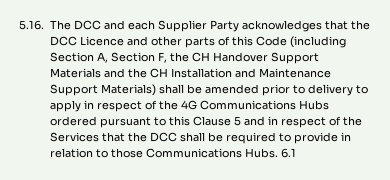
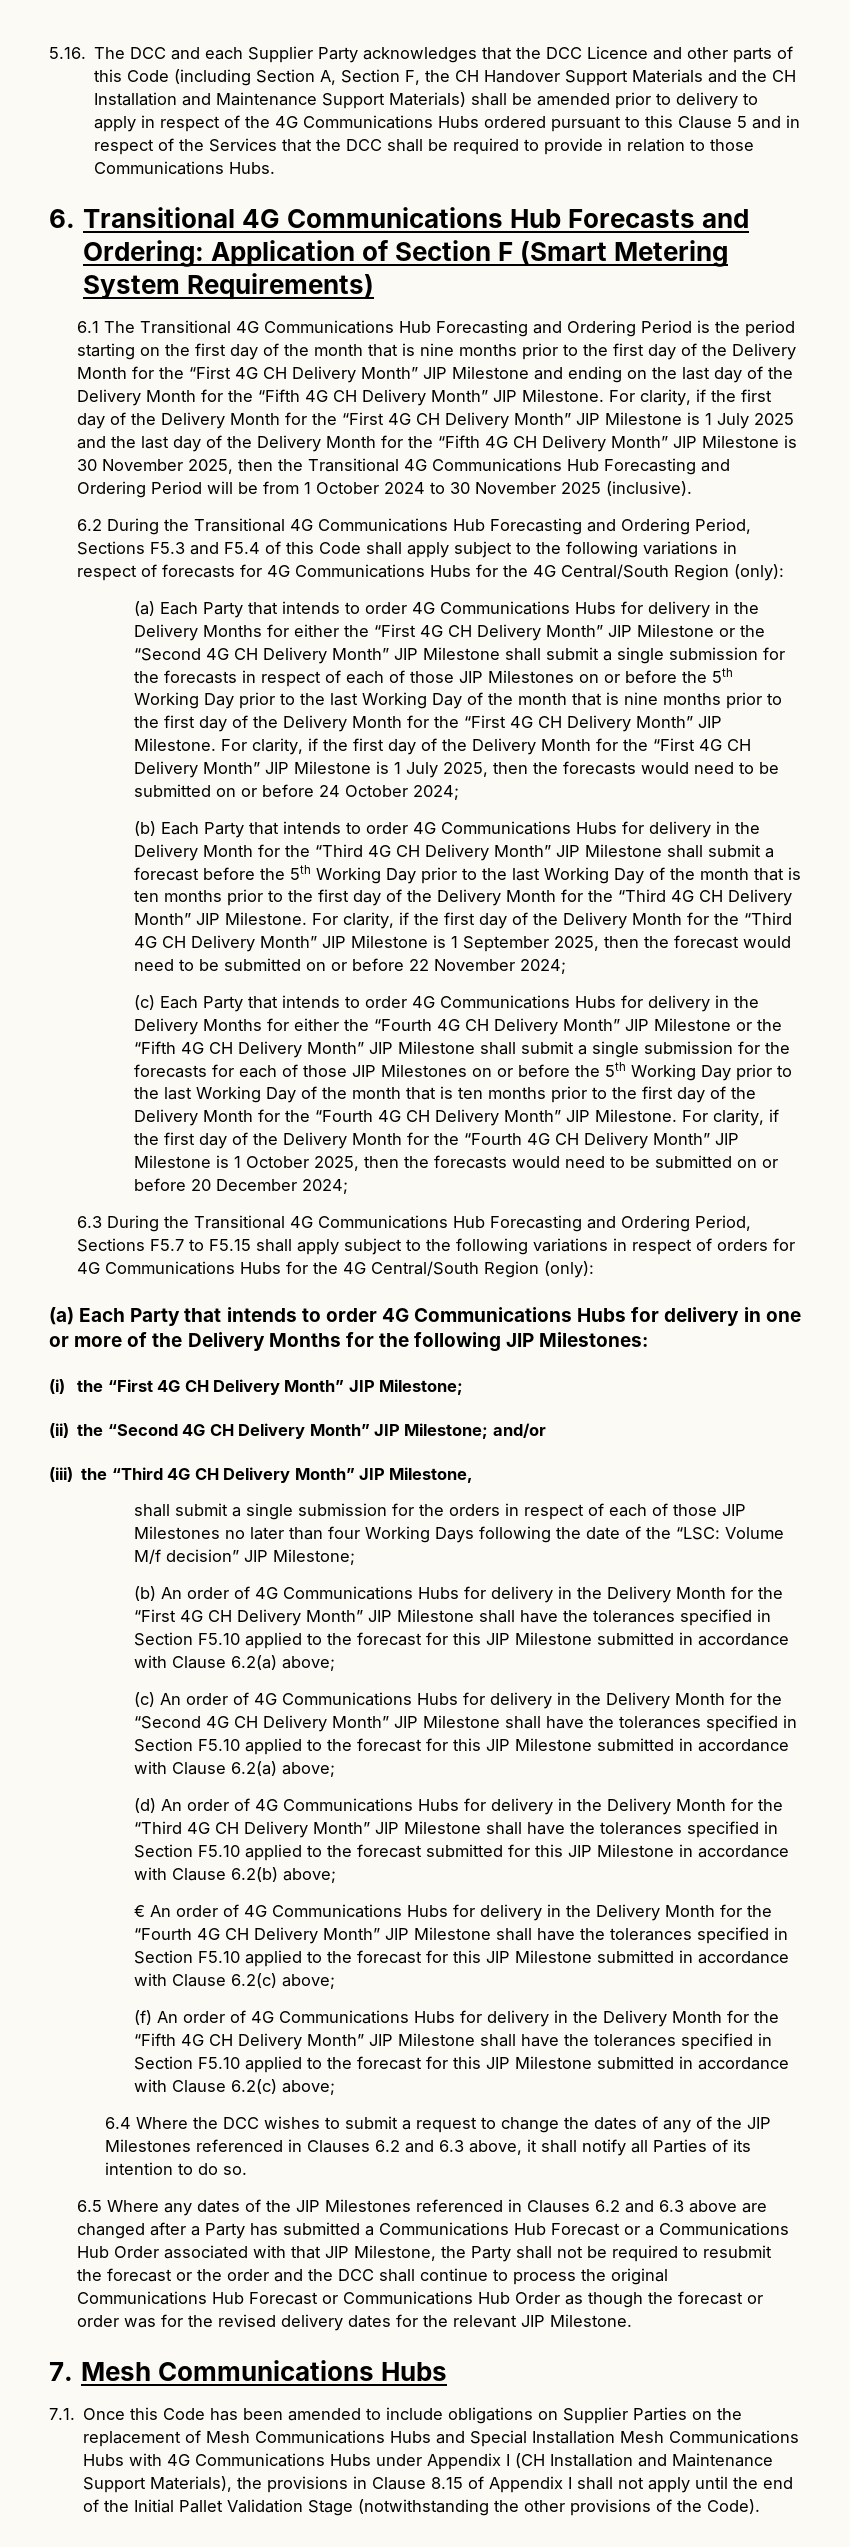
- 5.16. The DCC and each Supplier Party acknowledges that the DCC Licence and other parts of this Code (including Section A, Section F, the CH Handover Support Materials and the CH Installation and Maintenance Support Materials) shall be amended prior to delivery to apply in respect of the 4G Communications Hubs ordered pursuant to this Clause 5 and in respect of the Services that the DCC shall be required to provide in relation to those Communications Hubs. 6.1
+ 5.16. The DCC and each Supplier Party acknowledges that the DCC Licence and other parts of this Code (including Section A, Section F, the CH Handover Support Materials and the CH Installation and Maintenance Support Materials) shall be amended prior to delivery to apply in respect of the 4G Communications Hubs ordered pursuant to this Clause 5 and in respect of the Services that the DCC shall be required to provide in relation to those Communications Hubs.
+ 6. Transitional 4G Communications Hub Forecasts and Ordering: Application of Section F (Smart Metering System Requirements)
+ 6.1 The Transitional 4G Communications Hub Forecasting and Ordering Period is the period starting on the first day of the month that is nine months prior to the first day of the Delivery Month for the “First 4G CH Delivery Month” JIP Milestone and ending on the last day of the Delivery Month for the “Fifth 4G CH Delivery Month” JIP Milestone. For clarity, if the first day of the Delivery Month for the “First 4G CH Delivery Month” JIP Milestone is 1 July 2025 and the last day of the Delivery Month for the “Fifth 4G CH Delivery Month” JIP Milestone is 30 November 2025, then the Transitional 4G Communications Hub Forecasting and Ordering Period will be from 1 October 2024 to 30 November 2025 (inclusive).
+ 6.2 During the Transitional 4G Communications Hub Forecasting and Ordering Period, Sections F5.3 and F5.4 of this Code shall apply subject to the following variations in respect of forecasts for 4G Communications Hubs for the 4G Central/South Region (only):
+ (a) Each Party that intends to order 4G Communications Hubs for delivery in the Delivery Months for either the “First 4G CH Delivery Month” JIP Milestone or the “Second 4G CH Delivery Month” JIP Milestone shall submit a single submission for the forecasts in respect of each of those JIP Milestones on or before the 5th Working Day prior to the last Working Day of the month that is nine months prior to the first day of the Delivery Month for the “First 4G CH Delivery Month” JIP Milestone. For clarity, if the first day of the Delivery Month for the “First 4G CH Delivery Month” JIP Milestone is 1 July 2025, then the forecasts would need to be submitted on or before 24 October 2024;
+ (b) Each Party that intends to order 4G Communications Hubs for delivery in the Delivery Month for the “Third 4G CH Delivery Month” JIP Milestone shall submit a forecast before the 5th Working Day prior to the last Working Day of the month that is ten months prior to the first day of the Delivery Month for the “Third 4G CH Delivery Month” JIP Milestone. For clarity, if the first day of the Delivery Month for the “Third 4G CH Delivery Month” JIP Milestone is 1 September 2025, then the forecast would need to be submitted on or before 22 November 2024;
+ (c) Each Party that intends to order 4G Communications Hubs for delivery in the Delivery Months for either the “Fourth 4G CH Delivery Month” JIP Milestone or the “Fifth 4G CH Delivery Month” JIP Milestone shall submit a single submission for the forecasts for each of those JIP Milestones on or before the 5th Working Day prior to the last Working Day of the month that is ten months prior to the first day of the Delivery Month for the “Fourth 4G CH Delivery Month” JIP Milestone. For clarity, if the first day of the Delivery Month for the “Fourth 4G CH Delivery Month” JIP Milestone is 1 October 2025, then the forecasts would need to be submitted on or before 20 December 2024;
+ 6.3 During the Transitional 4G Communications Hub Forecasting and Ordering Period, Sections F5.7 to F5.15 shall apply subject to the following variations in respect of orders for 4G Communications Hubs for the 4G Central/South Region (only):
+ (a) Each Party that intends to order 4G Communications Hubs for delivery in one or more of the Delivery Months for the following JIP Milestones:
+ (i) the “First 4G CH Delivery Month” JIP Milestone;
+ (ii) the “Second 4G CH Delivery Month” JIP Milestone; and/or
+ (iii) the “Third 4G CH Delivery Month” JIP Milestone,
+ shall submit a single submission for the orders in respect of each of those JIP Milestones no later than four Working Days following the date of the “LSC: Volume M/f decision” JIP Milestone;
+ (b) An order of 4G Communications Hubs for delivery in the Delivery Month for the “First 4G CH Delivery Month” JIP Milestone shall have the tolerances specified in Section F5.10 applied to the forecast for this JIP Milestone submitted in accordance with Clause 6.2(a) above;
+ (c) An order of 4G Communications Hubs for delivery in the Delivery Month for the “Second 4G CH Delivery Month” JIP Milestone shall have the tolerances specified in Section F5.10 applied to the forecast for this JIP Milestone submitted in accordance with Clause 6.2(a) above;
+ (d) An order of 4G Communications Hubs for delivery in the Delivery Month for the “Third 4G CH Delivery Month” JIP Milestone shall have the tolerances specified in Section F5.10 applied to the forecast submitted for this JIP Milestone in accordance with Clause 6.2(b) above;
+ € An order of 4G Communications Hubs for delivery in the Delivery Month for the “Fourth 4G CH Delivery Month” JIP Milestone shall have the tolerances specified in Section F5.10 applied to the forecast for this JIP Milestone submitted in accordance with Clause 6.2(c) above;
+ (f) An order of 4G Communications Hubs for delivery in the Delivery Month for the “Fifth 4G CH Delivery Month” JIP Milestone shall have the tolerances specified in Section F5.10 applied to the forecast for this JIP Milestone submitted in accordance with Clause 6.2(c) above;
+ 6.4 Where the DCC wishes to submit a request to change the dates of any of the JIP Milestones referenced in Clauses 6.2 and 6.3 above, it shall notify all Parties of its intention to do so.
+ 6.5 Where any dates of the JIP Milestones referenced in Clauses 6.2 and 6.3 above are changed after a Party has submitted a Communications Hub Forecast or a Communications Hub Order associated with that JIP Milestone, the Party shall not be required to resubmit the forecast or the order and the DCC shall continue to process the original Communications Hub Forecast or Communications Hub Order as though the forecast or order was for the revised delivery dates for the relevant JIP Milestone.
+ 7. Mesh Communications Hubs
+ 7.1. Once this Code has been amended to include obligations on Supplier Parties on the replacement of Mesh Communications Hubs and Special Installation Mesh Communications Hubs with 4G Communications Hubs under Appendix I (CH Installation and Maintenance Support Materials), the provisions in Clause 8.15 of Appendix I shall not apply until the end of the Initial Pallet Validation Stage (notwithstanding the other provisions of the Code).

